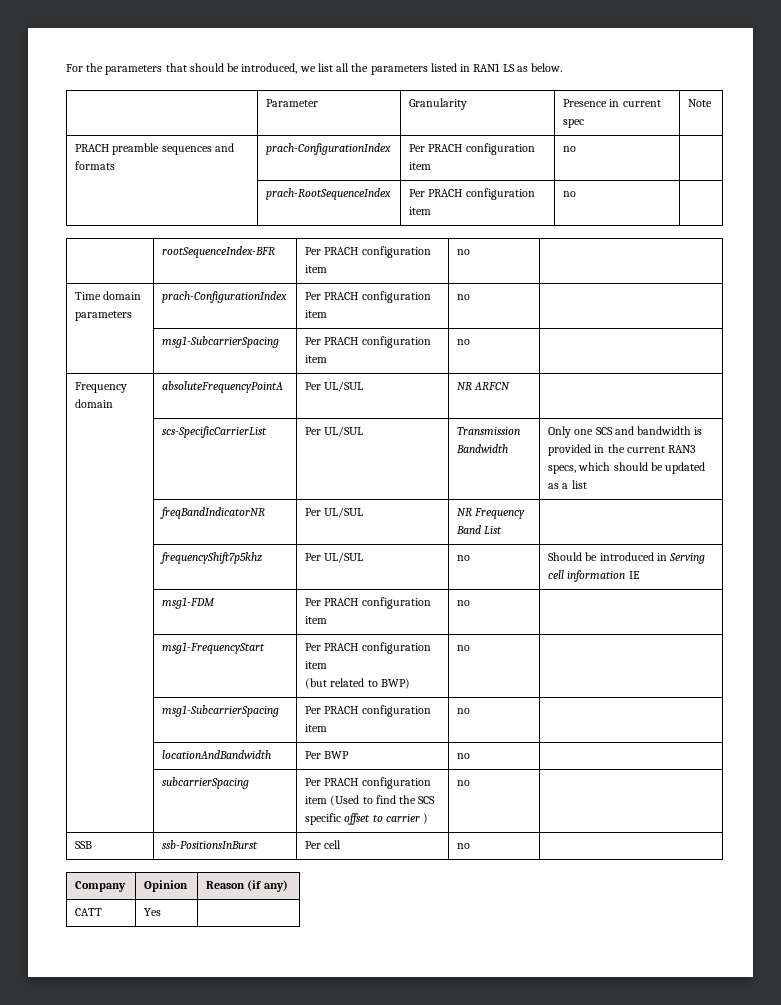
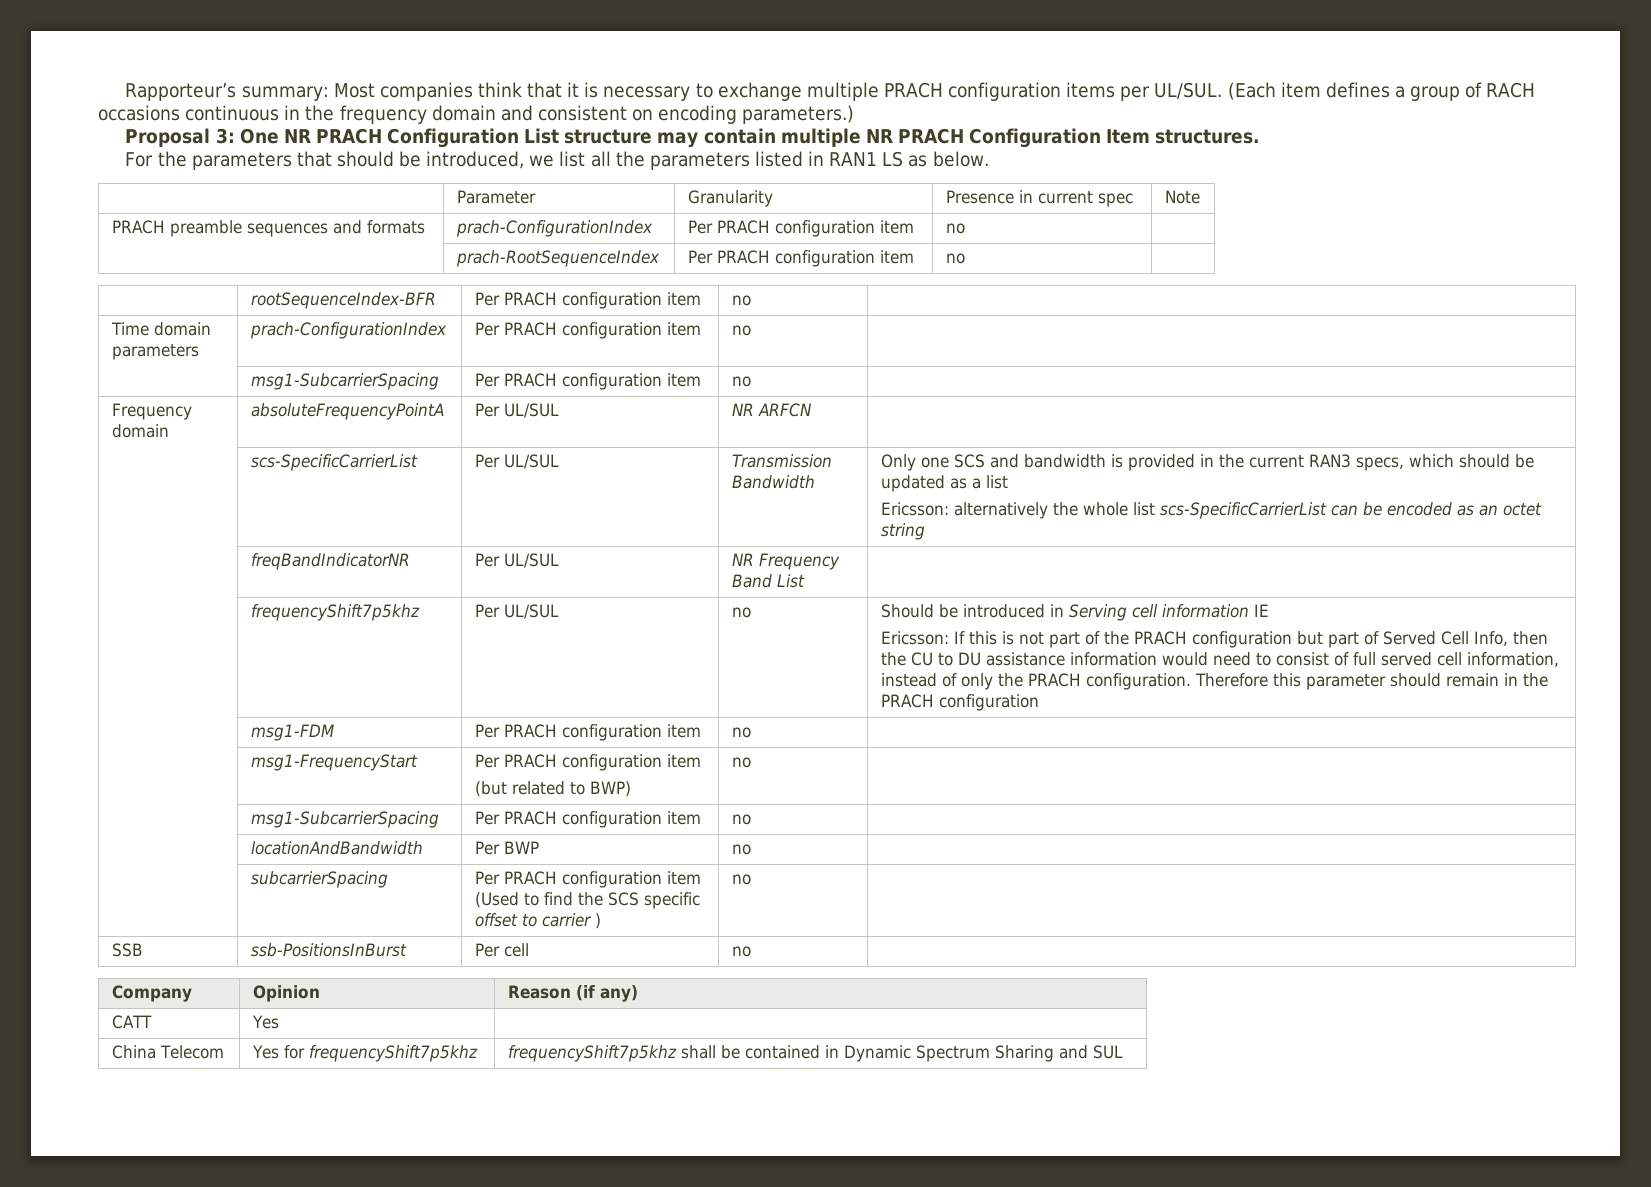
+ Rapporteur’s summary: Most companies think that it is necessary to exchange multiple PRACH configuration items per UL/SUL. (Each item defines a group of RACH occasions continuous in the frequency domain and consistent on encoding parameters.)
+ Proposal 3: One NR PRACH Configuration List structure may contain multiple NR PRACH Configuration Item structures.
  | scs-SpecificCarrierList | Per UL/SUL | Transmission Bandwidth | Only one SCS and bandwidth is provided in the current RAN3 specs, which should be updated as a list
+ Ericsson: alternatively the whole list scs-SpecificCarrierList can be encoded as an octet string
+ Ericsson: If this is not part of the PRACH configuration but part of Served Cell Info, then the CU to DU assistance information would need to consist of full served cell information, instead of only the PRACH configuration. Therefore this parameter should remain in the PRACH configuration
+ China Telecom | Yes for frequencyShift7p5khz | frequencyShift7p5khz shall be contained in Dynamic Spectrum Sharing and SUL

